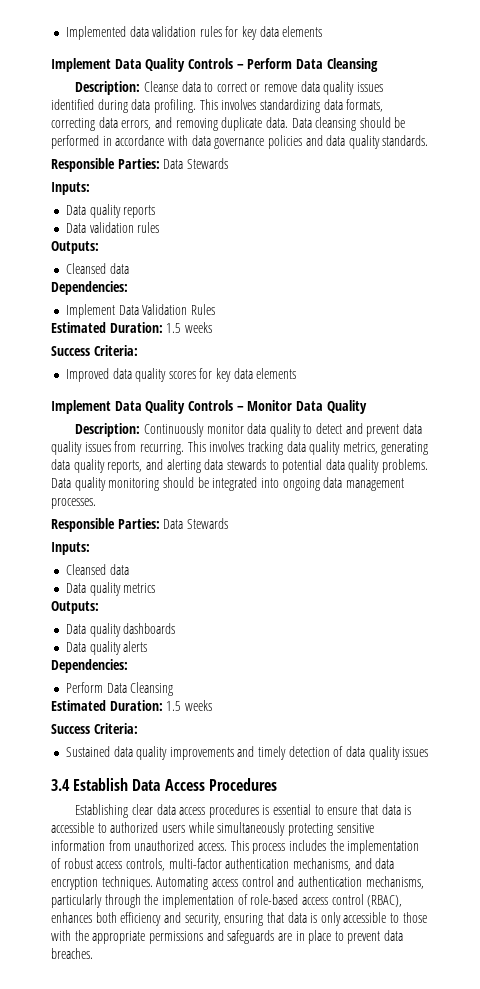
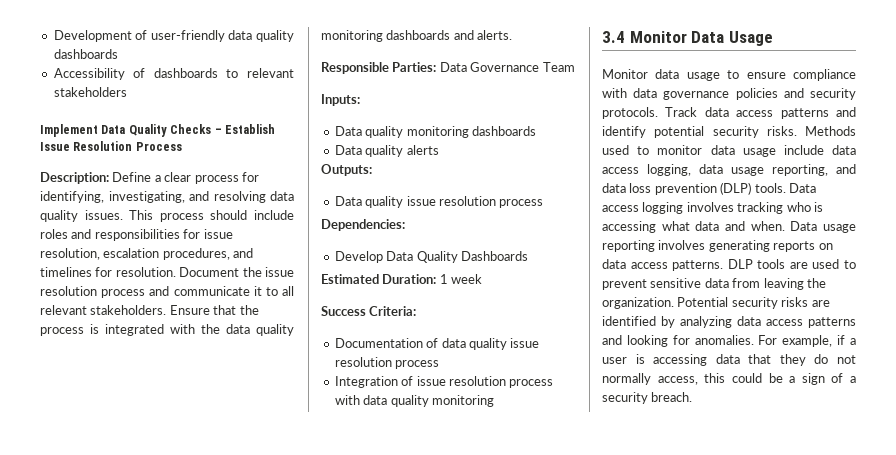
- Implemented data validation rules for key data elements
- Implement Data Quality Controls – Perform Data Cleansing
- Description: Cleanse data to correct or remove data quality issues identified during data profiling. This involves standardizing data formats, correcting data errors, and removing duplicate data. Data cleansing should be performed in accordance with data governance policies and data quality standards.
- Responsible Parties: Data Stewards
+ Development of user-friendly data quality dashboards
+ Accessibility of dashboards to relevant stakeholders
+ Implement Data Quality Checks – Establish Issue Resolution Process
+ Description: Define a clear process for identifying, investigating, and resolving data quality issues. This process should include roles and responsibilities for issue resolution, escalation procedures, and timelines for resolution. Document the issue resolution process and communicate it to all relevant stakeholders. Ensure that the process is integrated with the data quality monitoring dashboards and alerts.
+ Responsible Parties: Data Governance Team
- Data quality reports
- Data validation rules
+ Data quality monitoring dashboards
+ Data quality alerts
  Outputs:
- Cleansed data
+ Data quality issue resolution process
  Dependencies:
- Implement Data Validation Rules
- Estimated Duration: 1.5 weeks
+ Develop Data Quality Dashboards
+ Estimated Duration: 1 week
  Success Criteria:
- Improved data quality scores for key data elements
- Implement Data Quality Controls – Monitor Data Quality
- Description: Continuously monitor data quality to detect and prevent data quality issues from recurring. This involves tracking data quality metrics, generating data quality reports, and alerting data stewards to potential data quality problems. Data quality monitoring should be integrated into ongoing data management processes.
- Responsible Parties: Data Stewards
- Inputs:
- Cleansed data
- Data quality metrics
- Outputs:
- Data quality dashboards
- Data quality alerts
- Dependencies:
- Perform Data Cleansing
- Estimated Duration: 1.5 weeks
- Success Criteria:
- Sustained data quality improvements and timely detection of data quality issues
- 3.4 Establish Data Access Procedures
- Establishing clear data access procedures is essential to ensure that data is accessible to authorized users while simultaneously protecting sensitive information from unauthorized access. This process includes the implementation of robust access controls, multi-factor authentication mechanisms, and data encryption techniques. Automating access control and authentication mechanisms, particularly through the implementation of role-based access control (RBAC), enhances both efficiency and security, ensuring that data is only accessible to those with the appropriate permissions and safeguards are in place to prevent data breaches.
+ Documentation of data quality issue resolution process
+ Integration of issue resolution process with data quality monitoring
+ 3.4 Monitor Data Usage
+ Monitor data usage to ensure compliance with data governance policies and security protocols. Track data access patterns and identify potential security risks. Methods used to monitor data usage include data access logging, data usage reporting, and data loss prevention (DLP) tools. Data access logging involves tracking who is accessing what data and when. Data usage reporting involves generating reports on data access patterns. DLP tools are used to prevent sensitive data from leaving the organization. Potential security risks are identified by analyzing data access patterns and looking for anomalies. For example, if a user is accessing data that they do not normally access, this could be a sign of a security breach.

